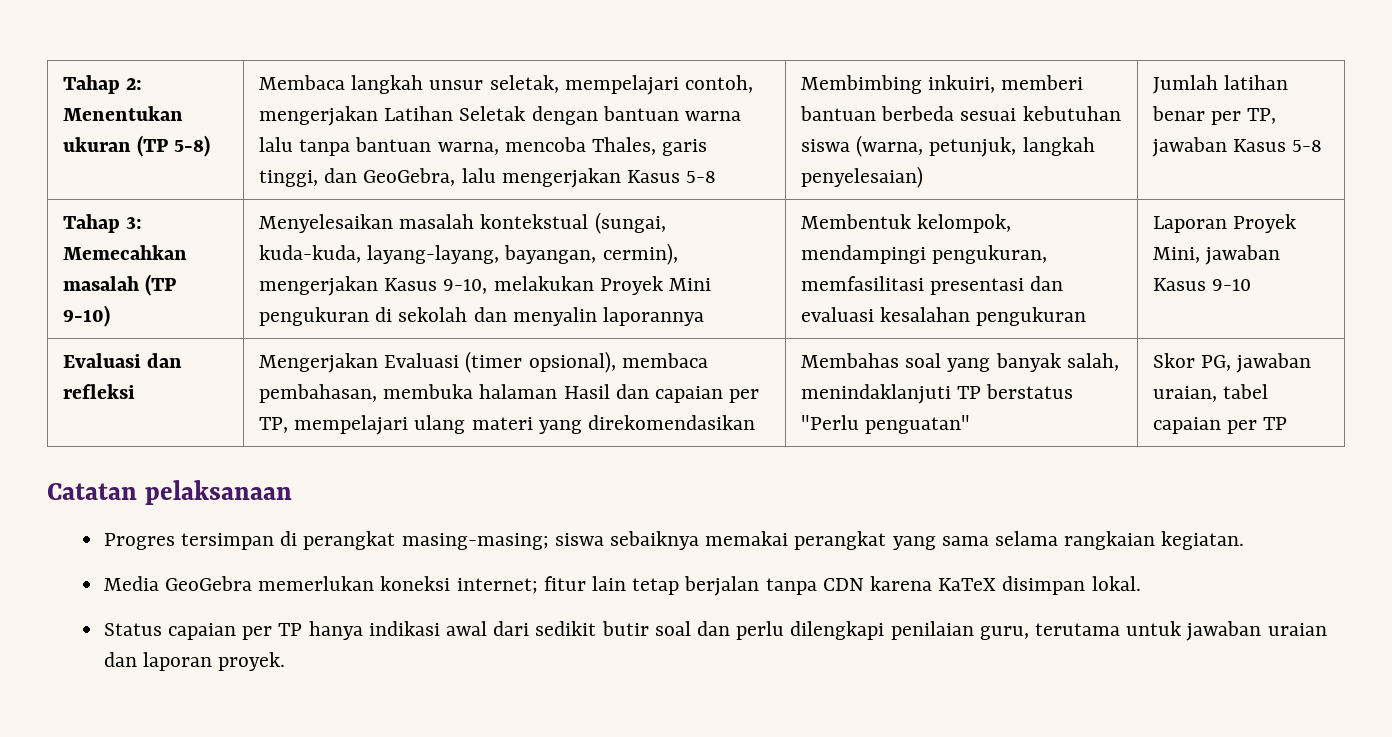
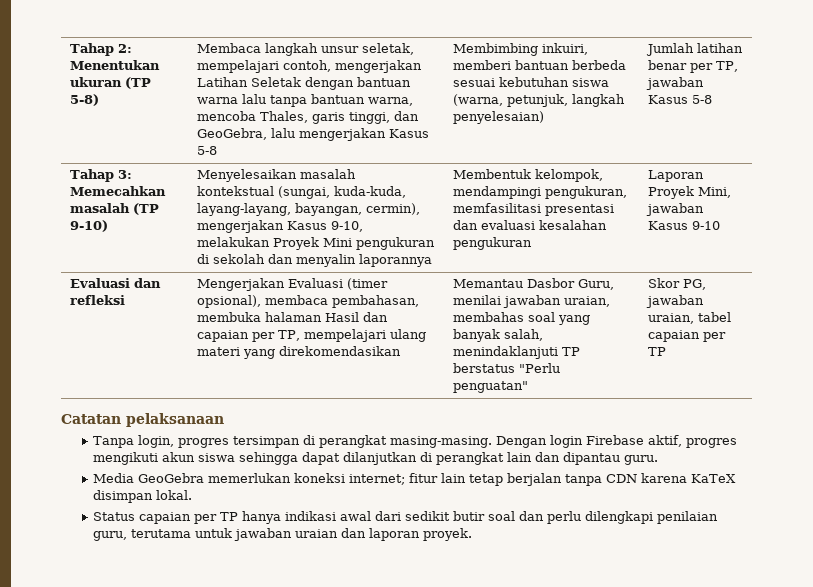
- Membahas soal yang banyak salah, menindaklanjuti TP berstatus "Perlu penguatan"
+ Memantau Dasbor Guru, menilai jawaban uraian, membahas soal yang banyak salah, menindaklanjuti TP berstatus "Perlu penguatan"
- Progres tersimpan di perangkat masing-masing; siswa sebaiknya memakai perangkat yang sama selama rangkaian kegiatan.
+ Tanpa login, progres tersimpan di perangkat masing-masing. Dengan login Firebase aktif, progres mengikuti akun siswa sehingga dapat dilanjutkan di perangkat lain dan dipantau guru.

